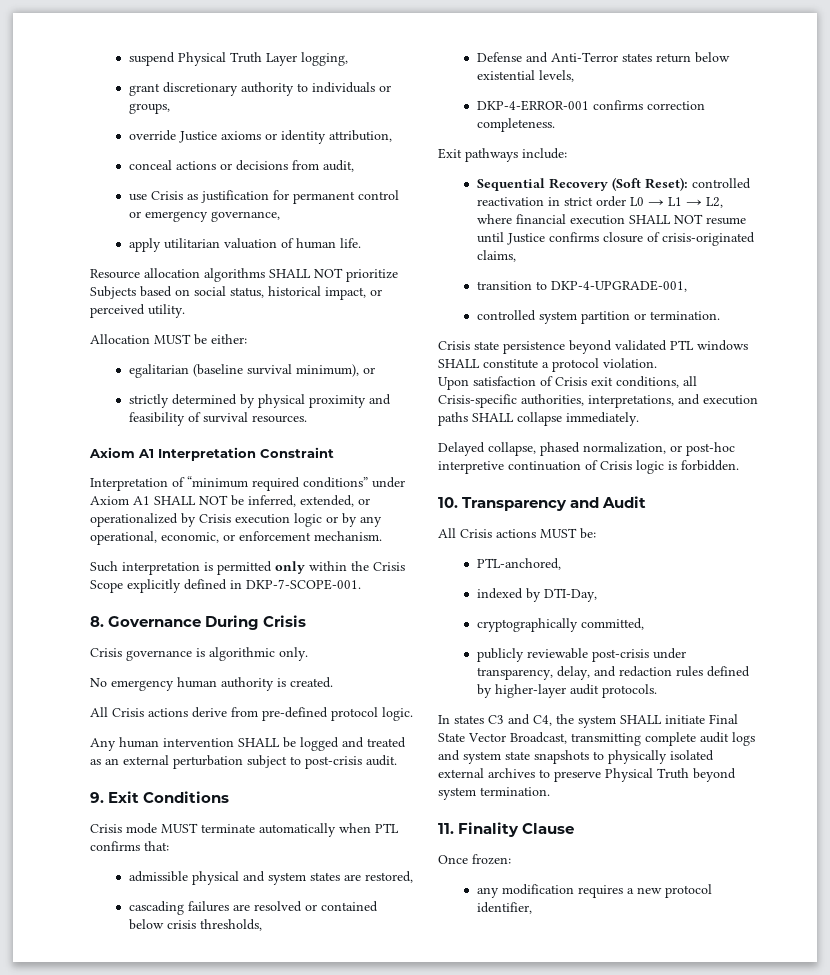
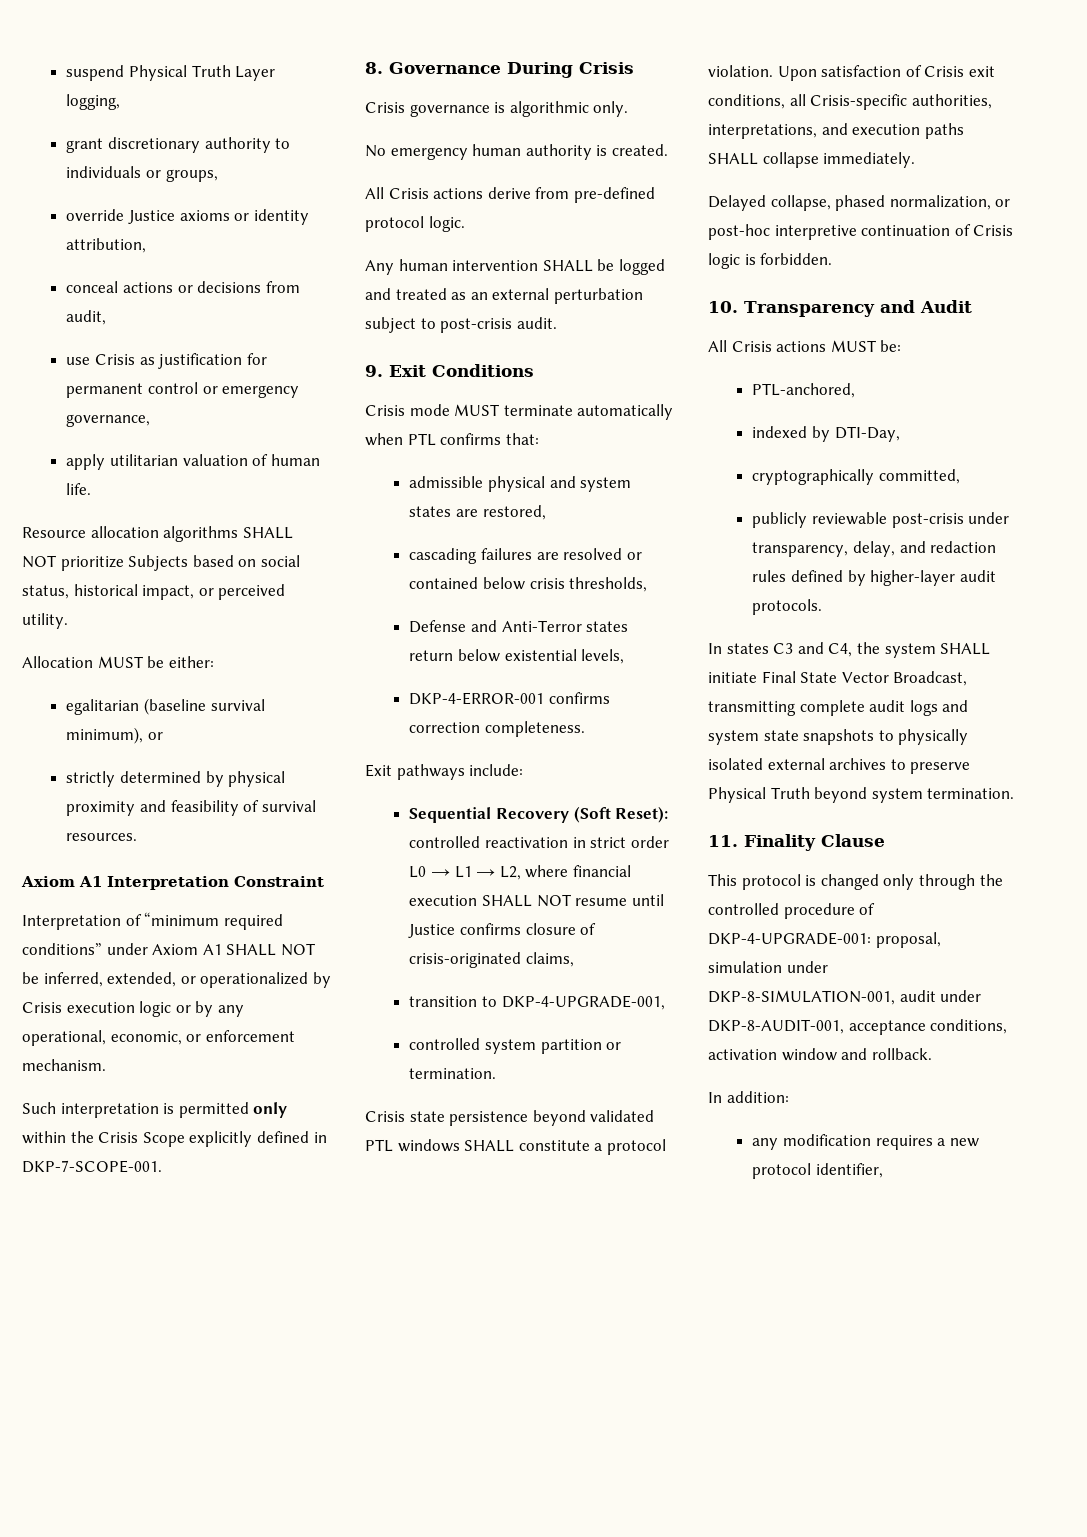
- Crisis state persistence beyond validated PTL windows SHALL constitute a protocol violation.
- Upon satisfaction of Crisis exit conditions, all Crisis-specific authorities, interpretations, and execution paths SHALL collapse immediately.
+ Crisis state persistence beyond validated PTL windows SHALL constitute a protocol violation. Upon satisfaction of Crisis exit conditions, all Crisis-specific authorities, interpretations, and execution paths SHALL collapse immediately.
- Once frozen:
+ This protocol is changed only through the controlled procedure of DKP-4-UPGRADE-001: proposal, simulation under DKP-8-SIMULATION-001, audit under DKP-8-AUDIT-001, acceptance conditions, activation window and rollback.
+ In addition:

